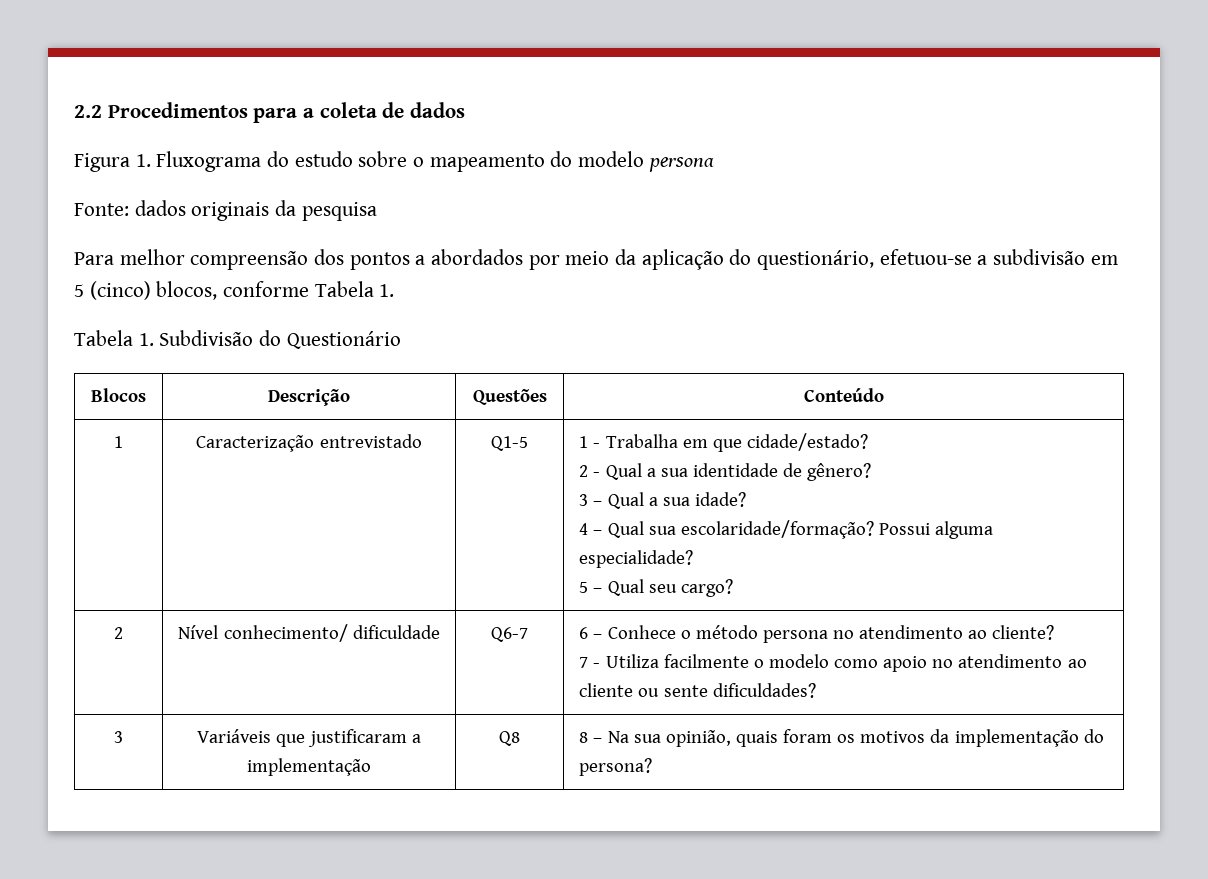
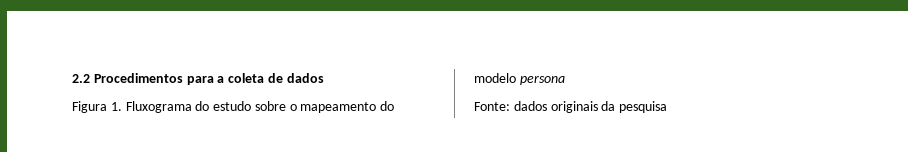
- Para melhor compreensão dos pontos a abordados por meio da aplicação do questionário, efetuou-se a subdivisão em 5 (cinco) blocos, conforme Tabela 1.
- Tabela 1. Subdivisão do Questionário
- Blocos | Descrição | Questões | Conteúdo
- 1 | Caracterização entrevistado | Q1-5 | 1 - Trabalha em que cidade/estado?
- 2 - Qual a sua identidade de gênero?
- 3 – Qual a sua idade?
- 4 – Qual sua escolaridade/formação? Possui alguma especialidade?
- 5 – Qual seu cargo?
- 2 | Nível conhecimento/ dificuldade | Q6-7 | 6 – Conhece o método persona no atendimento ao cliente?
- 7 - Utiliza facilmente o modelo como apoio no atendimento ao cliente ou sente dificuldades?
- 3 | Variáveis que justificaram a implementação | Q8 | 8 – Na sua opinião, quais foram os motivos da implementação do persona?

